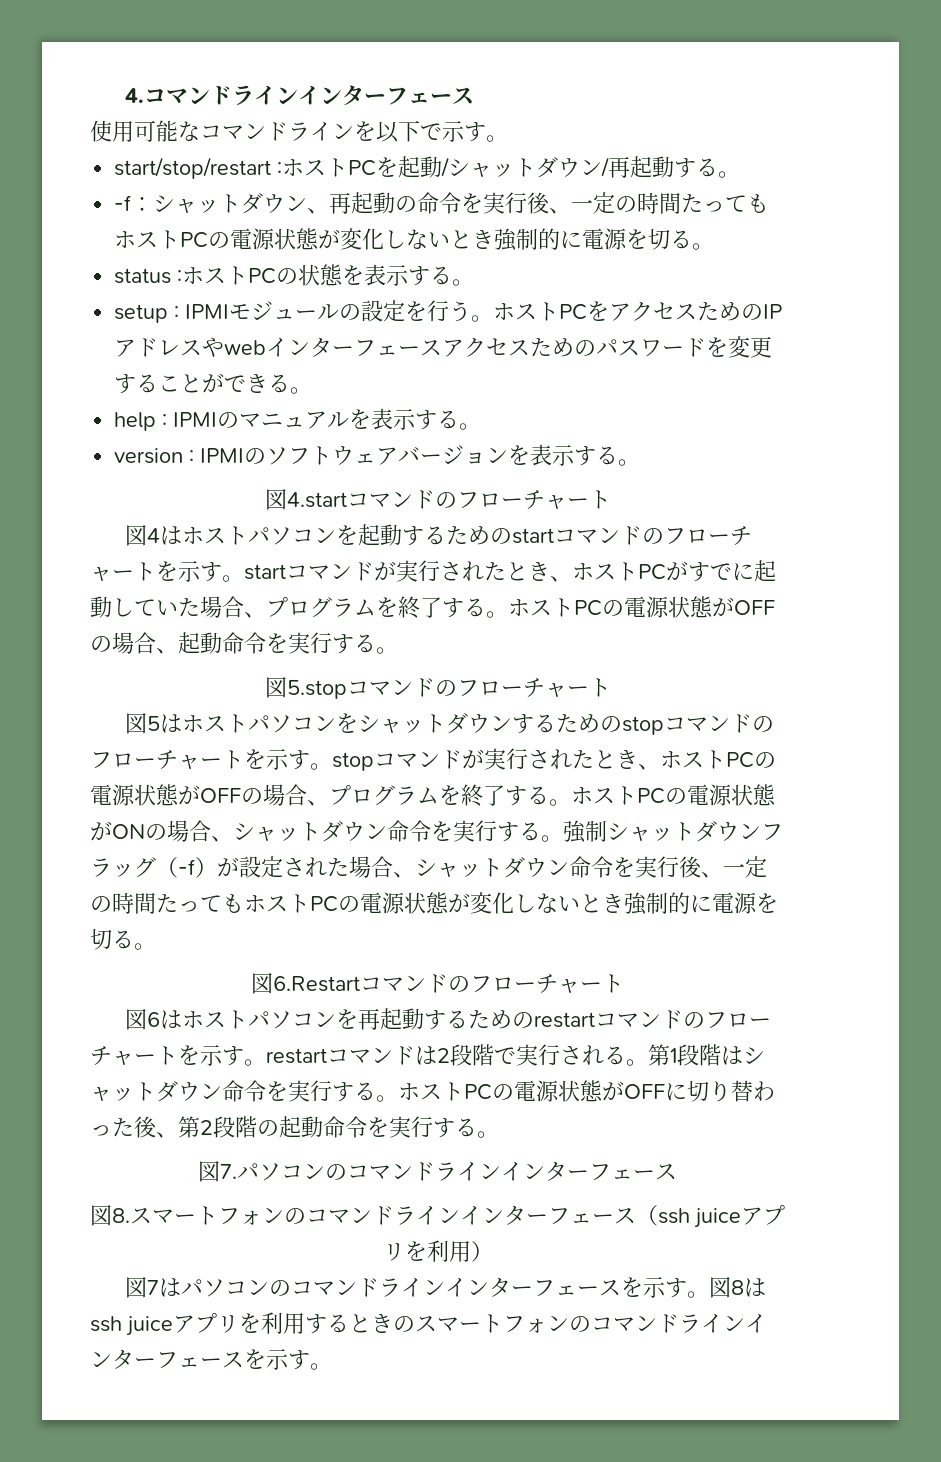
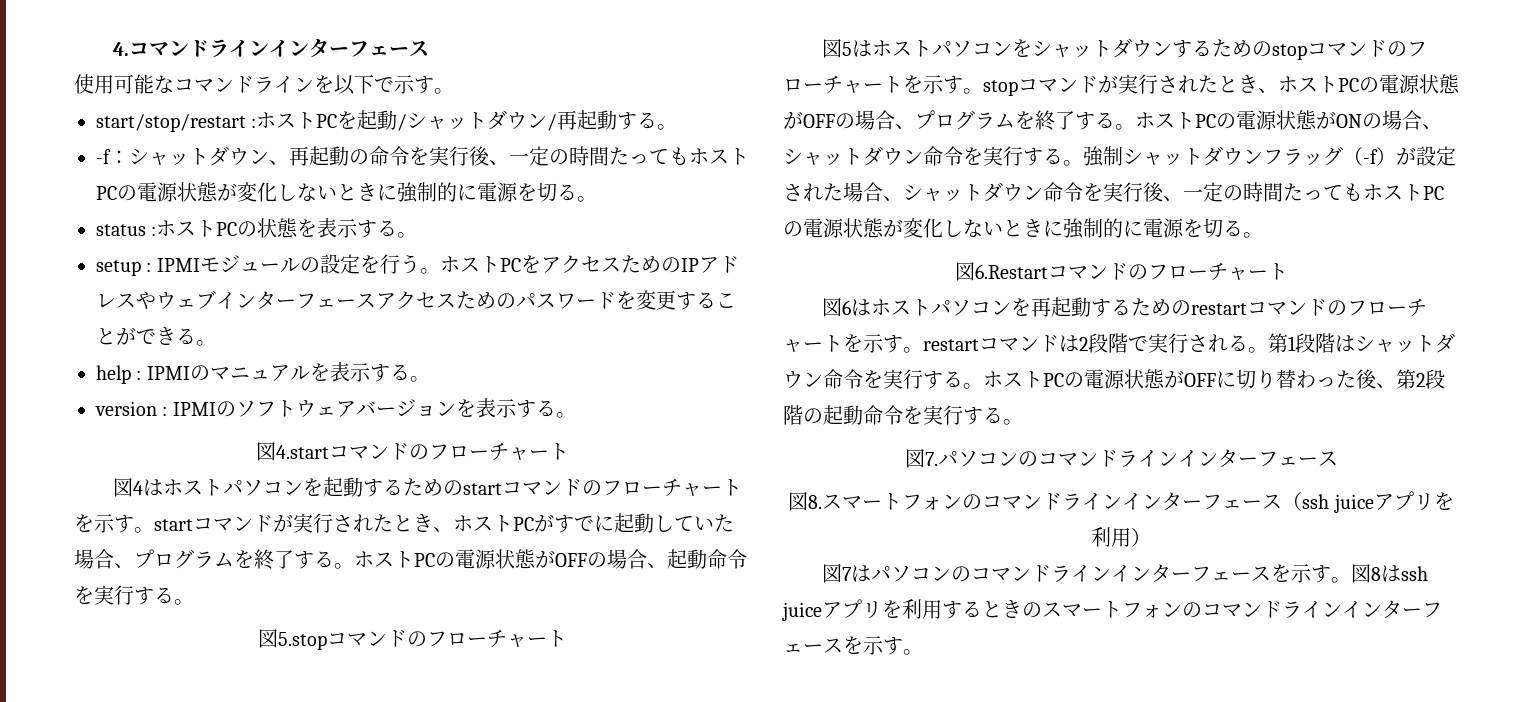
- -f：シャットダウン、再起動の命令を実行後、一定の時間たってもホストPCの電源状態が変化しないとき強制的に電源を切る。
+ -f：シャットダウン、再起動の命令を実行後、一定の時間たってもホストPCの電源状態が変化しないときに強制的に電源を切る。
- ホストPCをアクセスためのIPアドレスやwebインターフェースアクセスためのパスワードを変更することができる。
+ ホストPCをアクセスためのIPアドレスやウェブインターフェースアクセスためのパスワードを変更することができる。
- 強制シャットダウンフラッグ（-f）が設定された場合、シャットダウン命令を実行後、一定の時間たってもホストPCの電源状態が変化しないとき強制的に電源を切る。
+ 強制シャットダウンフラッグ（-f）が設定された場合、シャットダウン命令を実行後、一定の時間たってもホストPCの電源状態が変化しないときに強制的に電源を切る。

